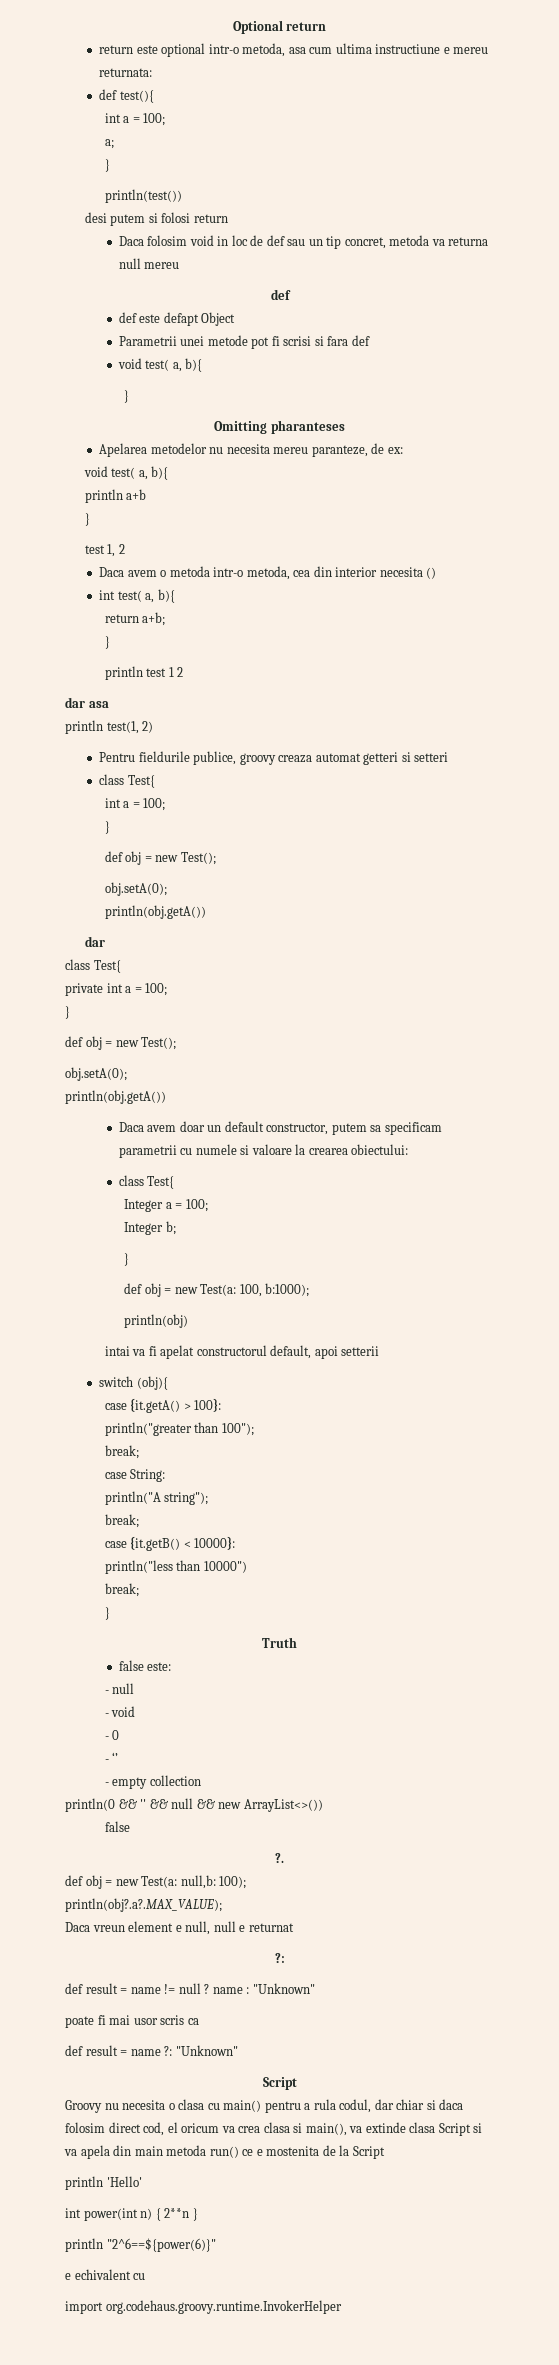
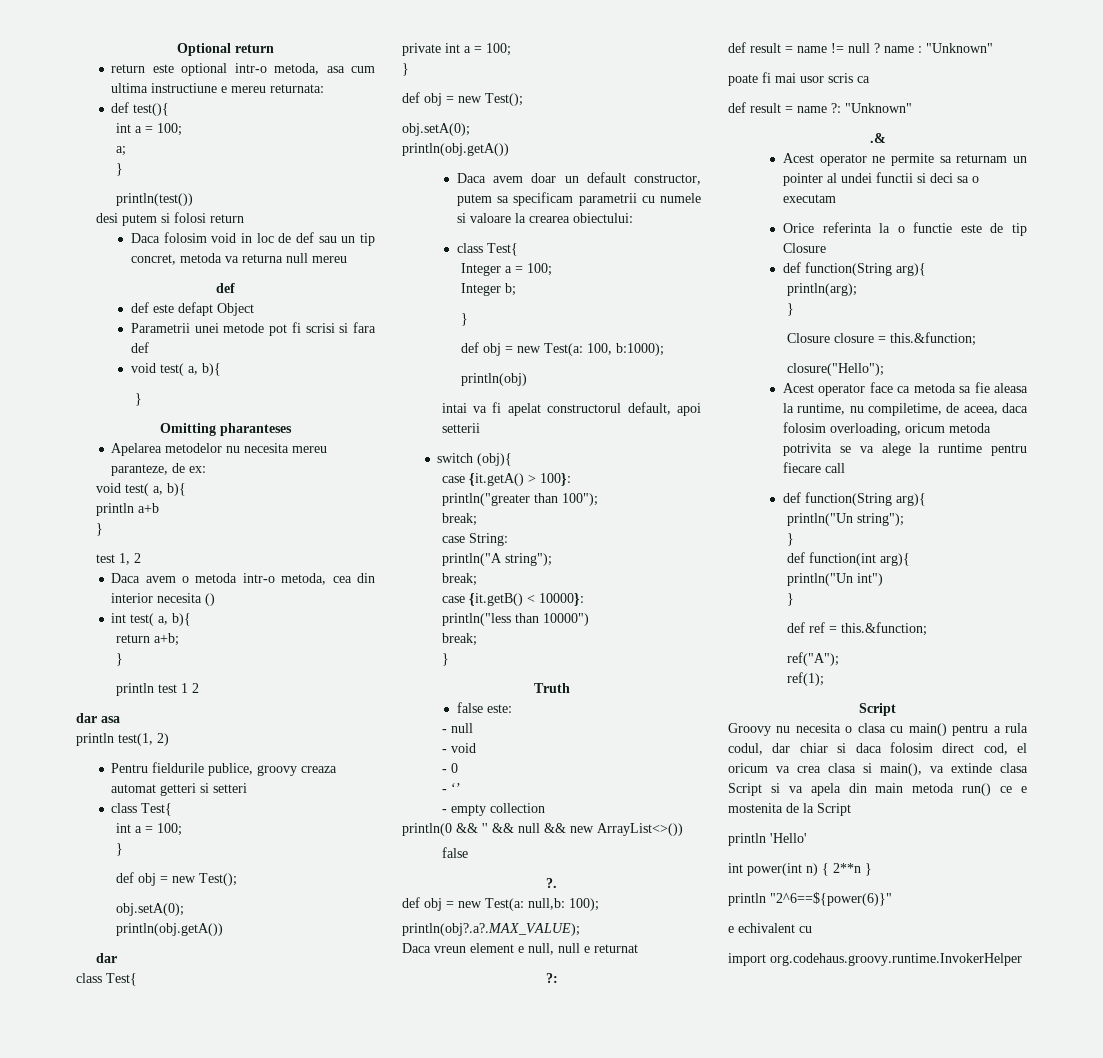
+ .&
+ Acest operator ne permite sa returnam un pointer al undei functii si deci sa o executam
+ Orice referinta la o functie este de tip Closure
+ def function(String arg){
+ println(arg);
+ }
+ Closure closure = this.&function;
+ closure("Hello");
+ Acest operator face ca metoda sa fie aleasa la runtime, nu compiletime, de aceea, daca folosim overloading, oricum metoda potrivita se va alege la runtime pentru fiecare call
+ def function(String arg){
+ println("Un string");
+ }
+ def function(int arg){
+ println("Un int")
+ }
+ def ref = this.&function;
+ ref("A");
+ ref(1);

